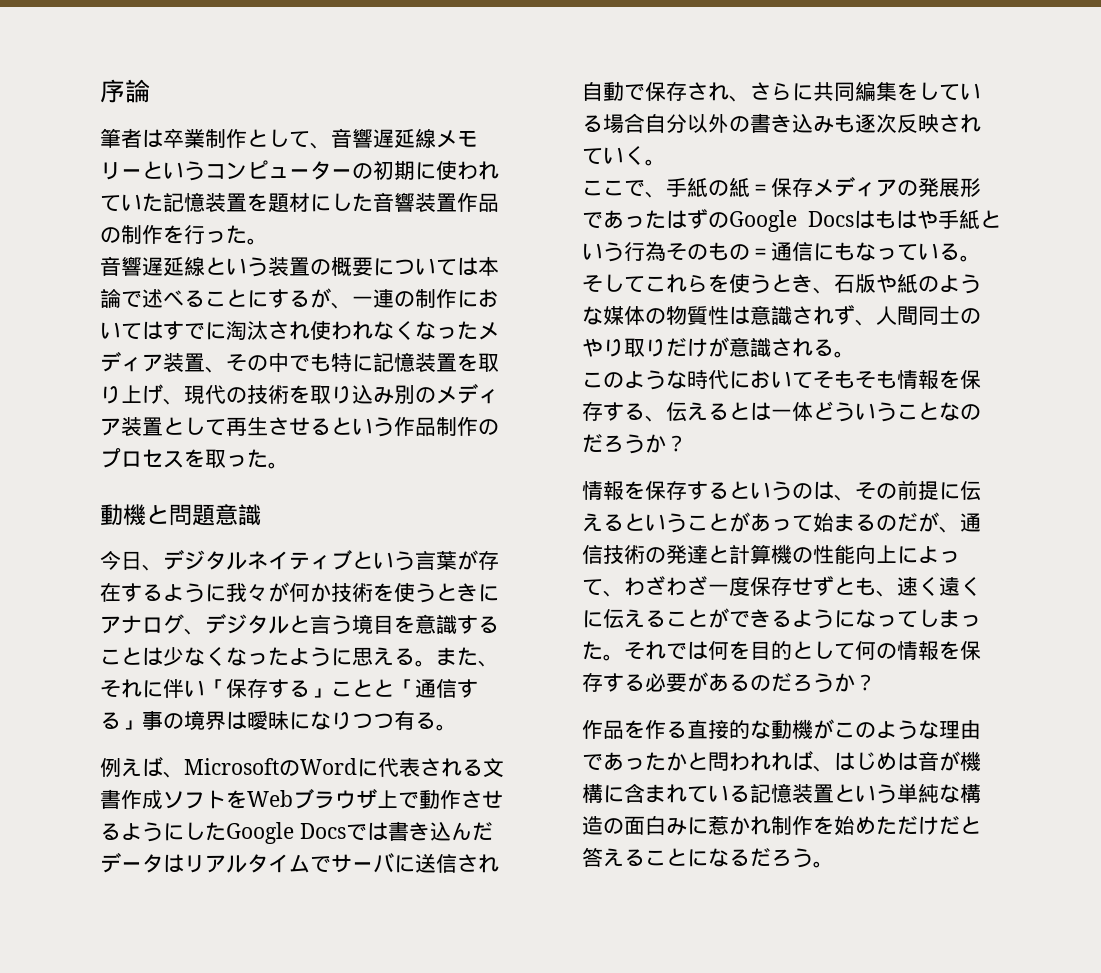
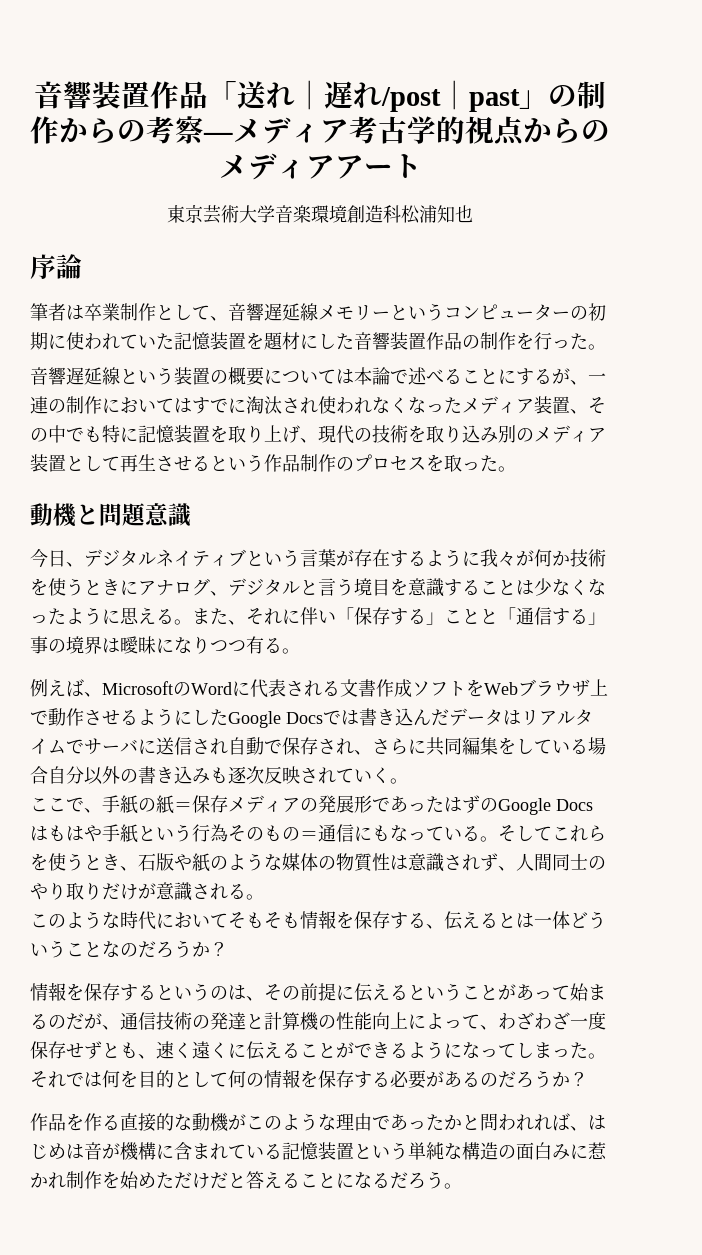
+ 音響装置作品「送れ｜遅れ/post｜past」の制作からの考察―メディア考古学的視点からのメディアアート
+ 東京芸術大学音楽環境創造科松浦知也

